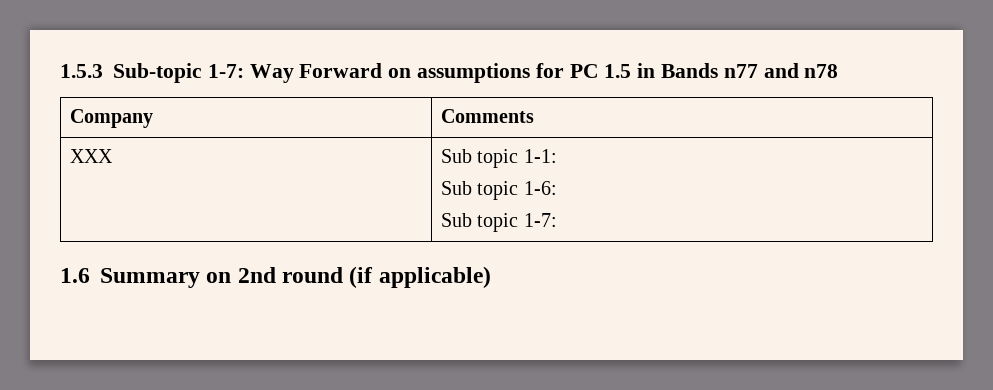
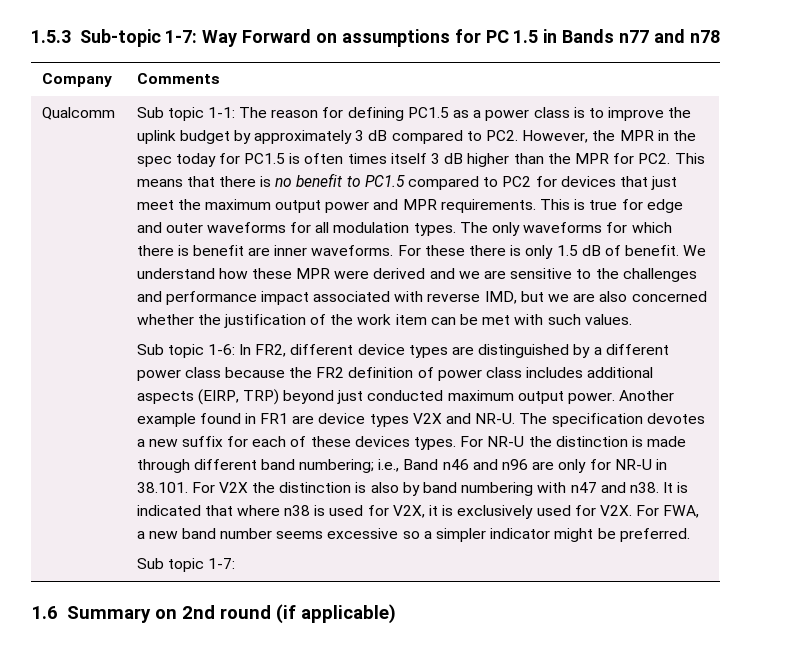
- XXX
+ Qualcomm
- Sub topic 1-1:
- Sub topic 1-6:
+ Sub topic 1-1: The reason for defining PC1.5 as a power class is to improve the uplink budget by approximately 3 dB compared to PC2. However, the MPR in the spec today for PC1.5 is often times itself 3 dB higher than the MPR for PC2. This means that there is no benefit to PC1.5 compared to PC2 for devices that just meet the maximum output power and MPR requirements. This is true for edge and outer waveforms for all modulation types. The only waveforms for which there is benefit are inner waveforms. For these there is only 1.5 dB of benefit. We understand how these MPR were derived and we are sensitive to the challenges and performance impact associated with reverse IMD, but we are also concerned whether the justification of the work item can be met with such values.
+ Sub topic 1-6: In FR2, different device types are distinguished by a different power class because the FR2 definition of power class includes additional aspects (EIRP, TRP) beyond just conducted maximum output power. Another example found in FR1 are device types V2X and NR-U. The specification devotes a new suffix for each of these devices types. For NR-U the distinction is made through different band numbering; i.e., Band n46 and n96 are only for NR-U in 38.101. For V2X the distinction is also by band numbering with n47 and n38. It is indicated that where n38 is used for V2X, it is exclusively used for V2X. For FWA, a new band number seems excessive so a simpler indicator might be preferred.

